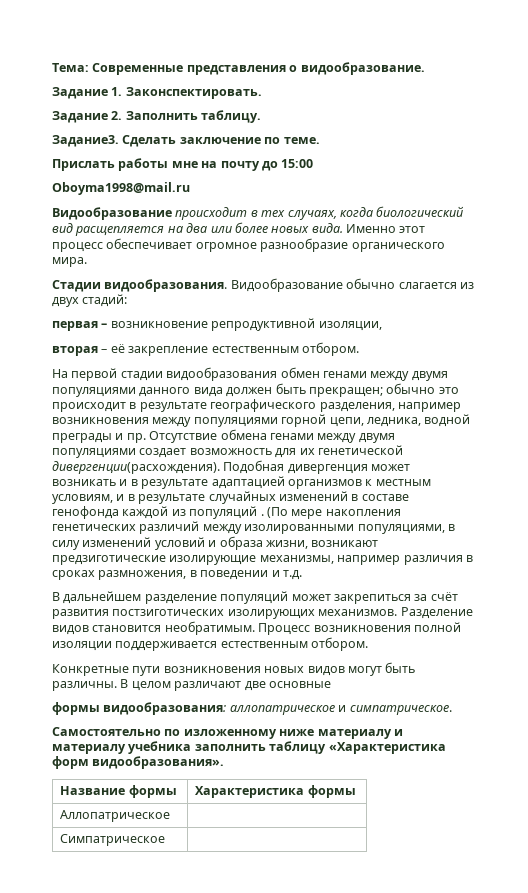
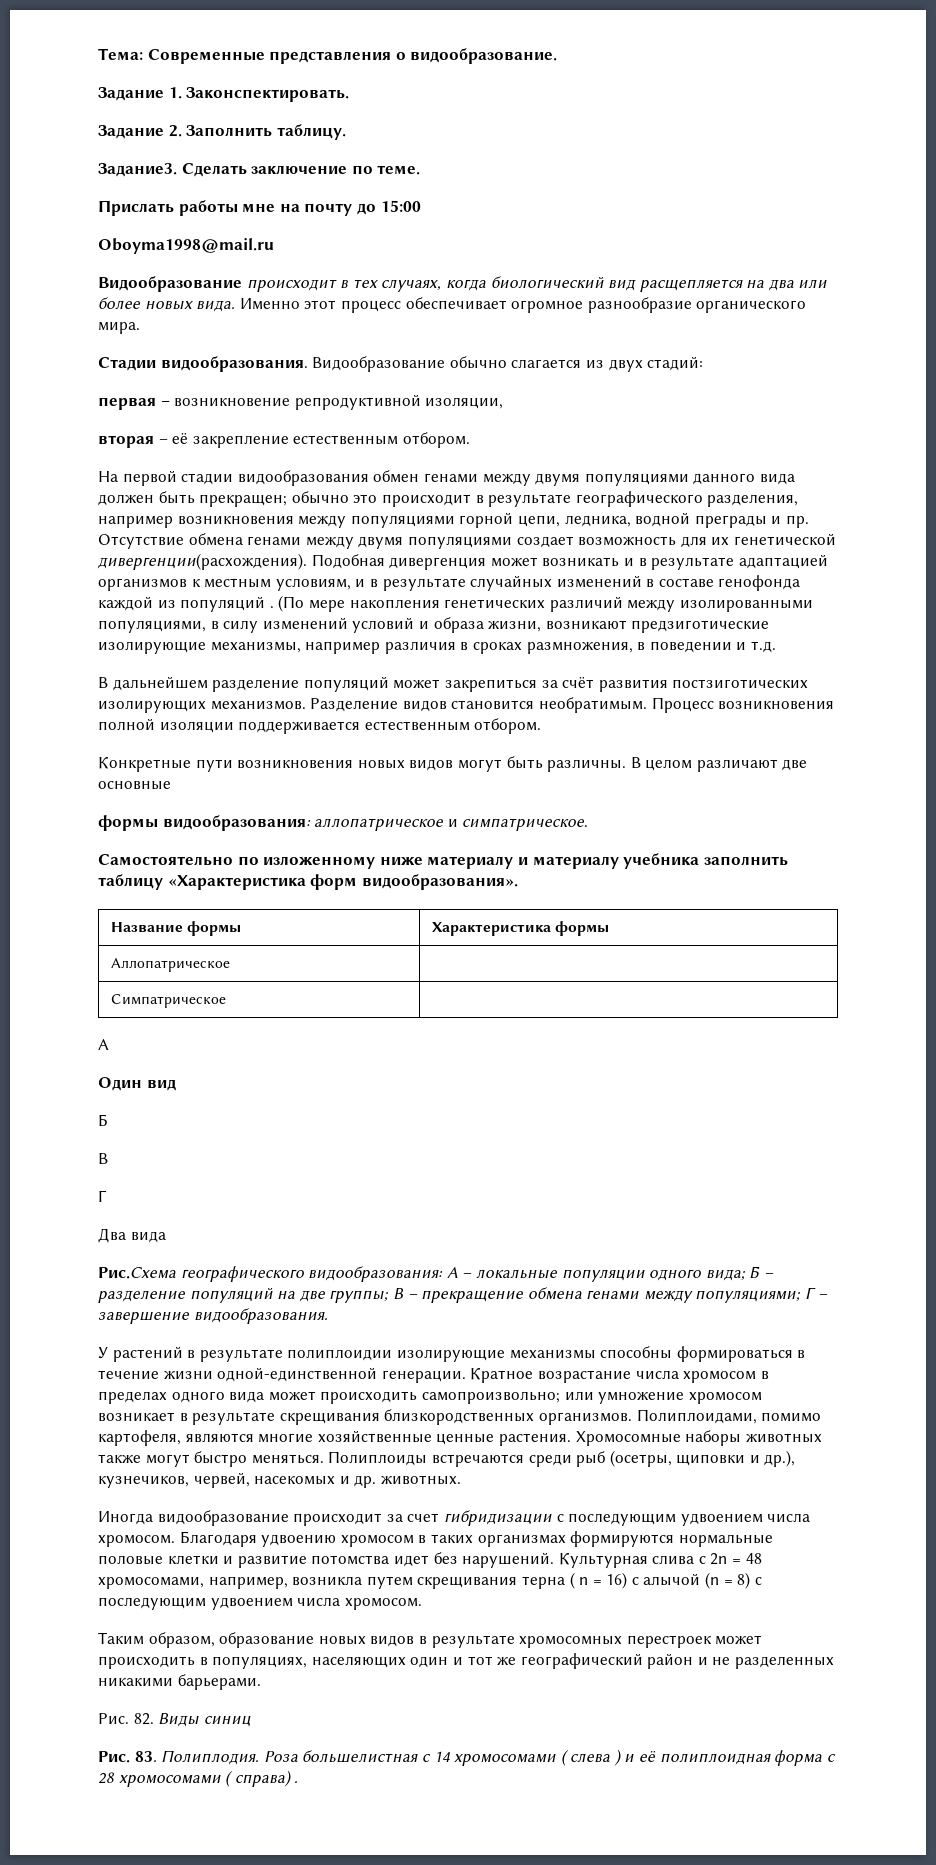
  Симпатрическое |
+ А
+ Один вид
+ Б
+ В
+ Г
+ Два вида
+ Рис.Схема географического видообразования: А – локальные популяции одного вида; Б – разделение популяций на две группы; В – прекращение обмена генами между популяциями; Г – завершение видообразования.
+ У растений в результате полиплоидии изолирующие механизмы способны формироваться в течение жизни одной-единственной генерации. Кратное возрастание числа хромосом в пределах одного вида может происходить самопроизвольно; или умножение хромосом возникает в результате скрещивания близкородственных организмов. Полиплоидами, помимо картофеля, являются многие хозяйственные ценные растения. Хромосомные наборы животных также могут быстро меняться. Полиплоиды встречаются среди рыб (осетры, щиповки и др.), кузнечиков, червей, насекомых и др. животных.
+ Иногда видообразование происходит за счет гибридизации с последующим удвоением числа хромосом. Благодаря удвоению хромосом в таких организмах формируются нормальные половые клетки и развитие потомства идет без нарушений. Культурная слива с 2n = 48 хромосомами, например, возникла путем скрещивания терна ( n = 16) с алычой (n = 8) с последующим удвоением числа хромосом.
+ Таким образом, образование новых видов в результате хромосомных перестроек может происходить в популяциях, населяющих один и тот же географический район и не разделенных никакими барьерами.
+ Рис. 82. Виды синиц
+ Рис. 83. Полиплодия. Роза большелистная с 14 хромосомами ( слева ) и её полиплоидная форма с 28 хромосомами ( справа) .

